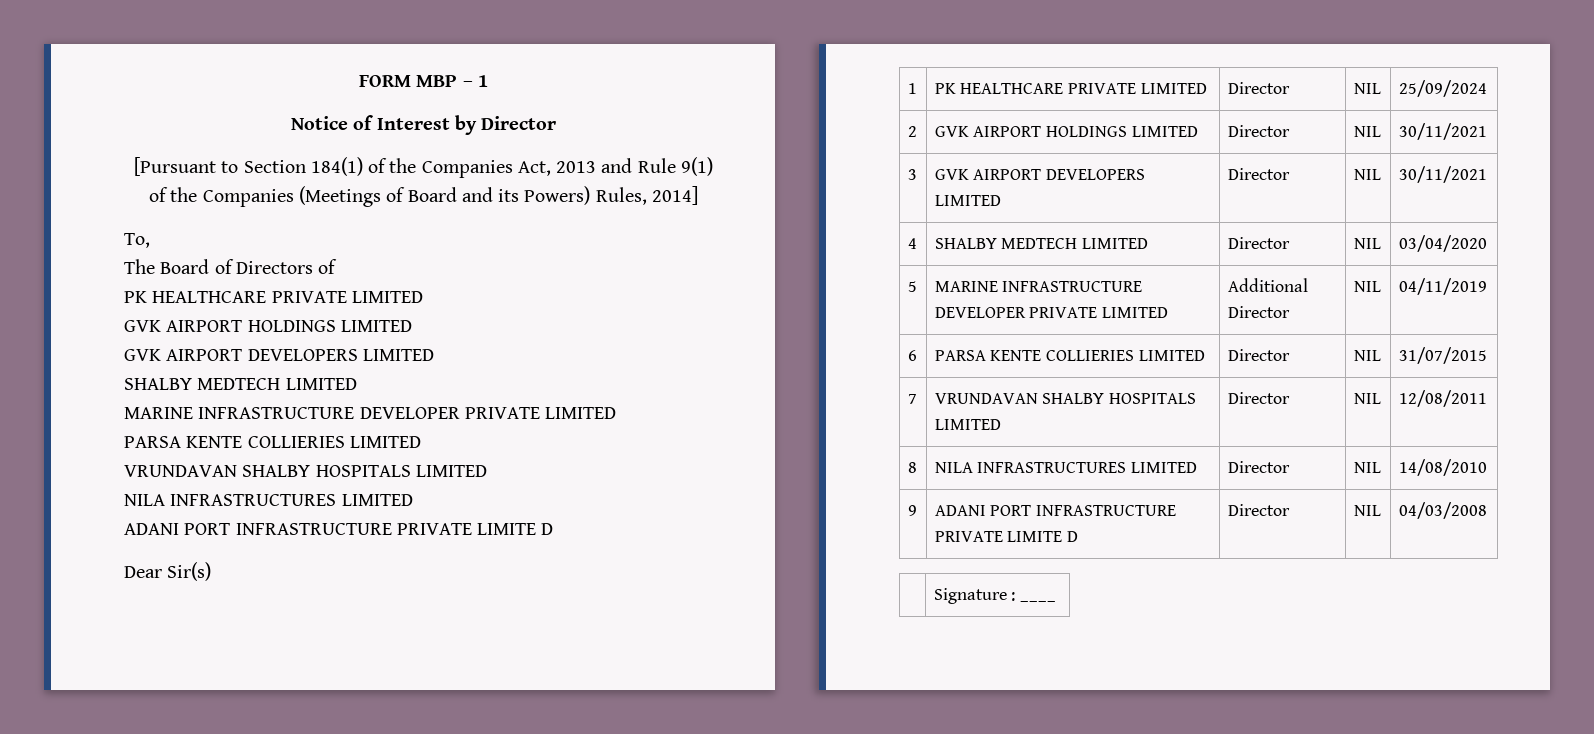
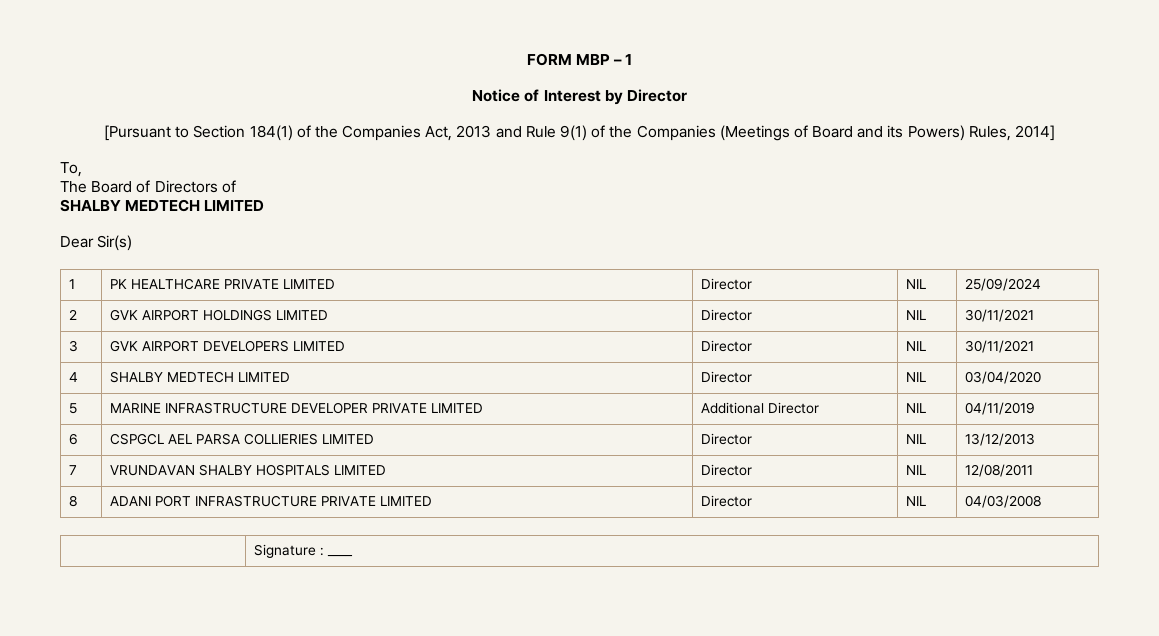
  The Board of Directors of
- PK HEALTHCARE PRIVATE LIMITED
- GVK AIRPORT HOLDINGS LIMITED
- GVK AIRPORT DEVELOPERS LIMITED
  SHALBY MEDTECH LIMITED
- MARINE INFRASTRUCTURE DEVELOPER PRIVATE LIMITED
- PARSA KENTE COLLIERIES LIMITED
- VRUNDAVAN SHALBY HOSPITALS LIMITED
- NILA INFRASTRUCTURES LIMITED
- ADANI PORT INFRASTRUCTURE PRIVATE LIMITE D
- 6 | PARSA KENTE COLLIERIES LIMITED | Director | NIL | 31/07/2015
+ 6 | CSPGCL AEL PARSA COLLIERIES LIMITED | Director | NIL | 13/12/2013
- 8 | NILA INFRASTRUCTURES LIMITED | Director | NIL | 14/08/2010
- 9 | ADANI PORT INFRASTRUCTURE PRIVATE LIMITE D | Director | NIL | 04/03/2008
+ 8 | ADANI PORT INFRASTRUCTURE PRIVATE LIMITED | Director | NIL | 04/03/2008

